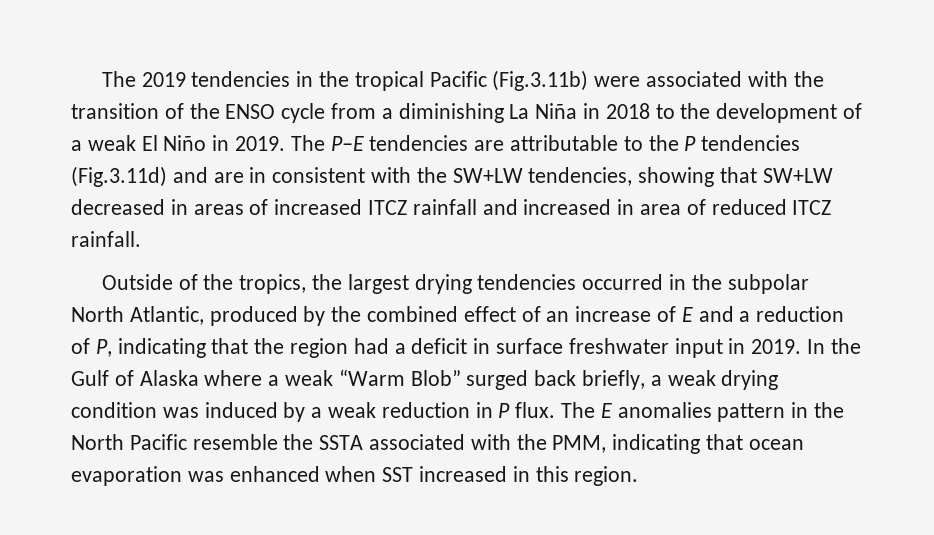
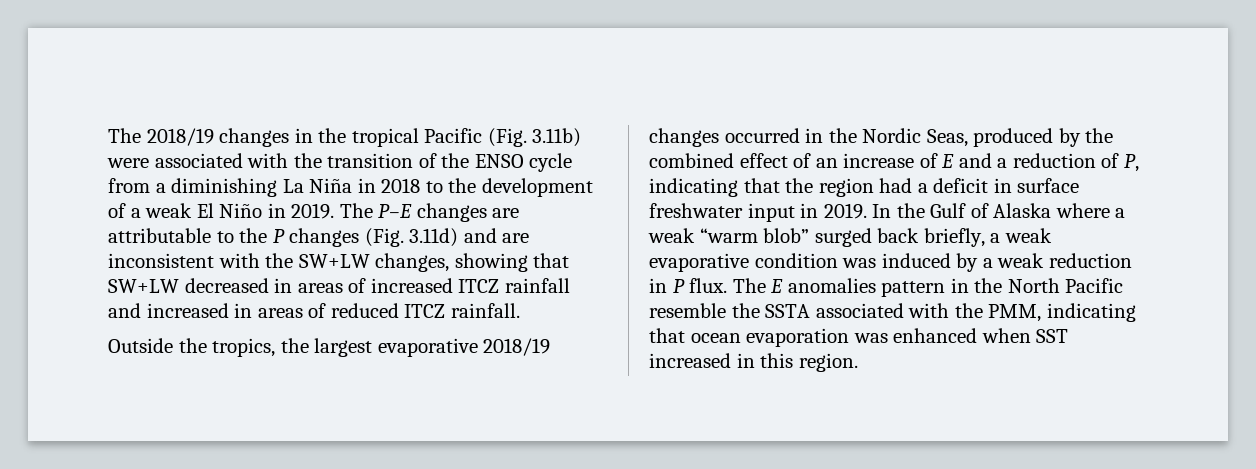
- The 2019 tendencies in the tropical Pacific (Fig.3.11b) were associated with the transition of the ENSO cycle from a diminishing La Niña in 2018 to the development of a weak El Niño in 2019.
+ The 2018/19 changes in the tropical Pacific (Fig. 3.11b) were associated with the transition of the ENSO cycle from a diminishing La Niña in 2018 to the development of a weak El Niño in 2019.
- The P–E tendencies are attributable to the P tendencies (Fig.3.11d) and are in consistent with the SW+LW tendencies, showing that SW+LW decreased in areas of increased ITCZ rainfall and increased in area of reduced ITCZ rainfall.
+ The P–E changes are attributable to the P changes (Fig. 3.11d) and are inconsistent with the SW+LW changes, showing that SW+LW decreased in areas of increased ITCZ rainfall and increased in areas of reduced ITCZ rainfall.
- Outside of the tropics, the largest drying tendencies occurred in the subpolar North Atlantic, produced by the combined effect of an increase of E and a reduction of P, indicating that the region had a deficit in surface freshwater input in 2019.
+ Outside the tropics, the largest evaporative 2018/19 changes occurred in the Nordic Seas, produced by the combined effect of an increase of E and a reduction of P, indicating that the region had a deficit in surface freshwater input in 2019.
- In the Gulf of Alaska where a weak “Warm Blob” surged back briefly, a weak drying condition was induced by a weak reduction in P flux.
+ In the Gulf of Alaska where a weak “warm blob” surged back briefly, a weak evaporative condition was induced by a weak reduction in P flux.

